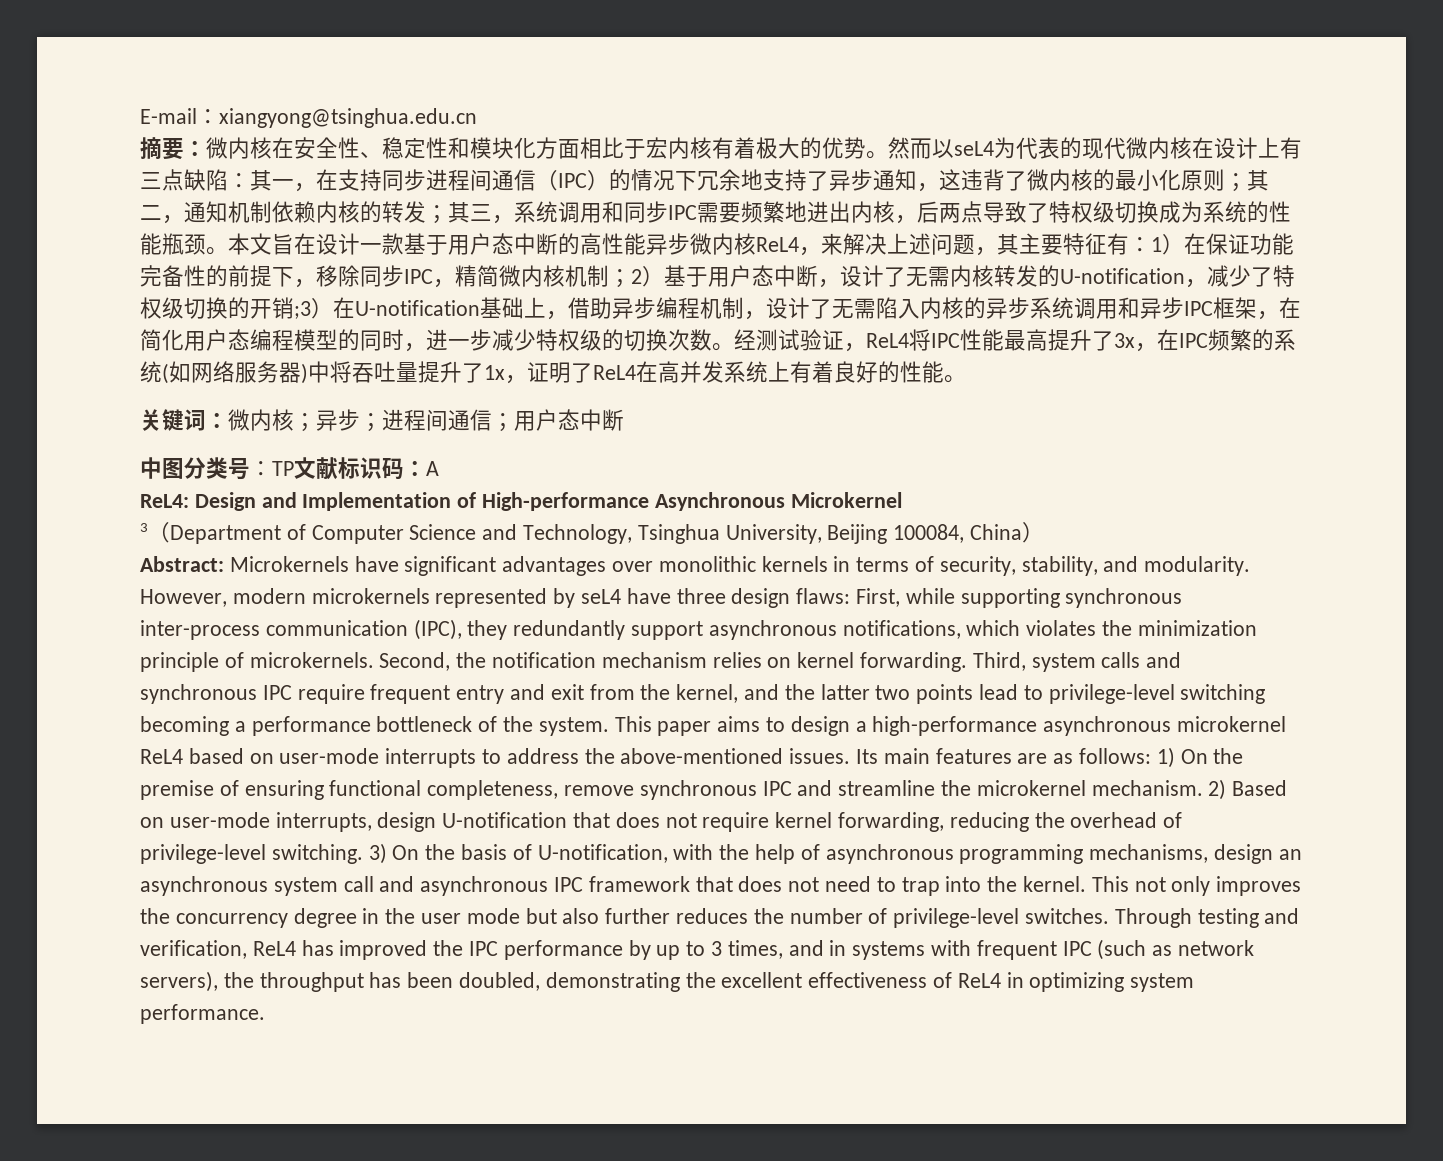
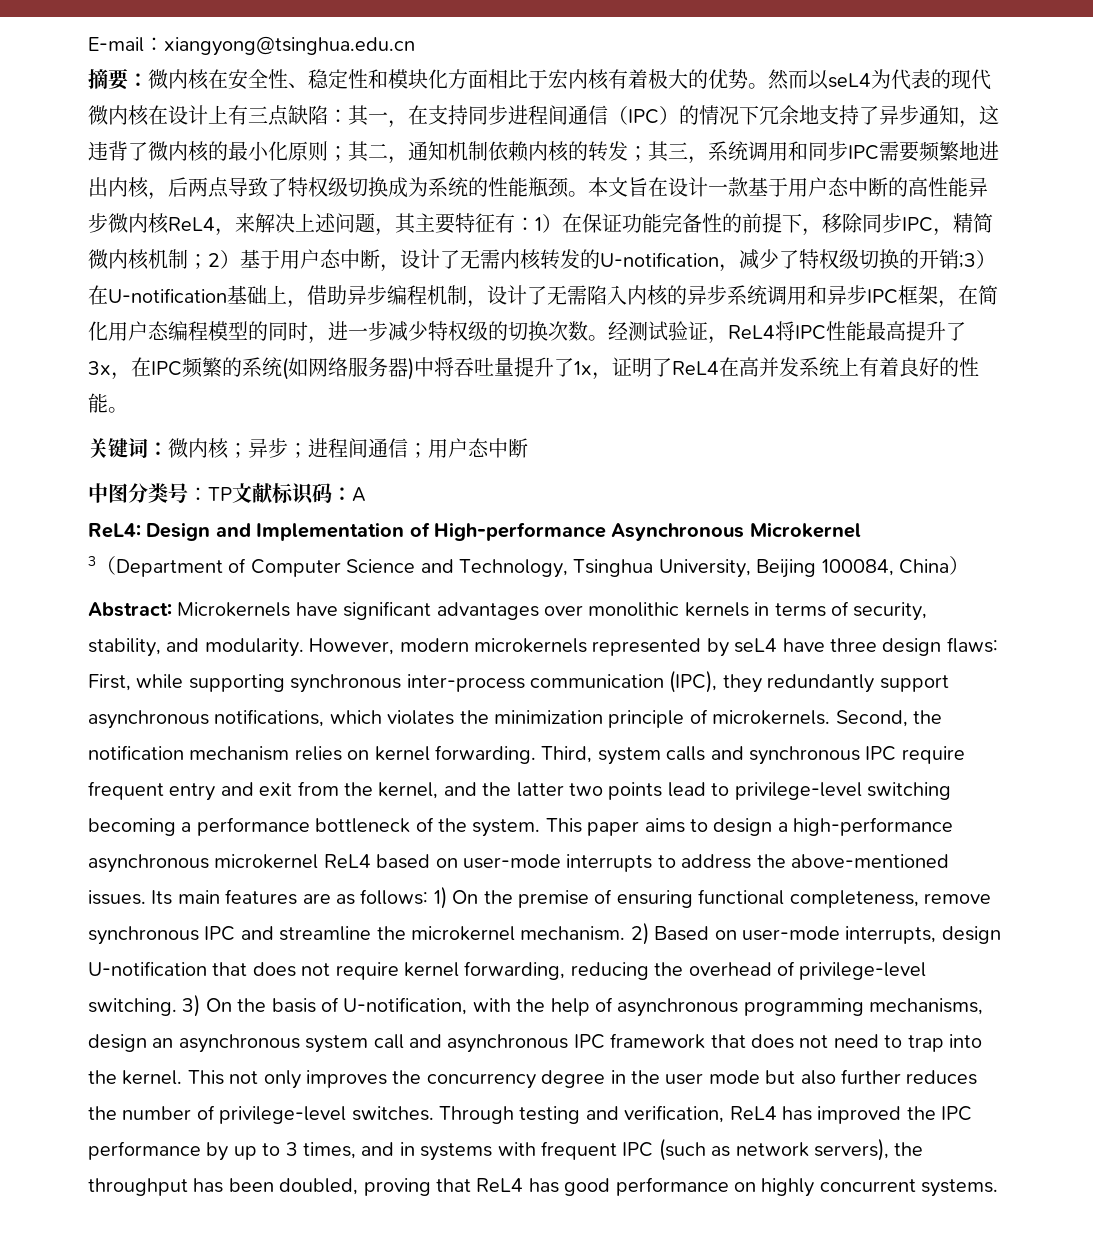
- Through testing and verification, ReL4 has improved the IPC performance by up to 3 times, and in systems with frequent IPC (such as network servers), the throughput has been doubled, demonstrating the excellent effectiveness of ReL4 in optimizing system performance.
+ Through testing and verification, ReL4 has improved the IPC performance by up to 3 times, and in systems with frequent IPC (such as network servers), the throughput has been doubled, proving that ReL4 has good performance on highly concurrent systems.

